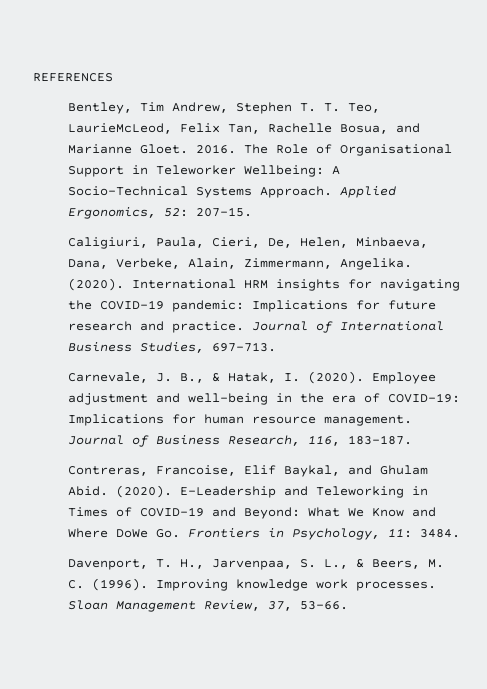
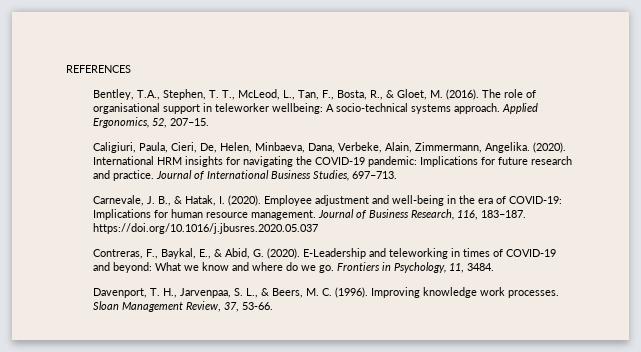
- Bentley, Tim Andrew, Stephen T. T. Teo, LaurieMcLeod, Felix Tan, Rachelle Bosua, and Marianne Gloet. 2016. The Role of Organisational Support in Teleworker Wellbeing: A Socio-Technical Systems Approach.
+ Bentley, T.A., Stephen, T. T., McLeod, L., Tan, F., Bosta, R., & Gloet, M. (2016). The role of organisational support in teleworker wellbeing: A socio-technical systems approach.
- Applied Ergonomics, 52: 207–15.
+ Applied Ergonomics, 52, 207–15.
- Journal of Business Research, 116, 183–187.
+ Journal of Business Research, 116, 183–187. https://doi.org/10.1016/j.jbusres.2020.05.037
- Contreras, Francoise, Elif Baykal, and Ghulam Abid. (2020). E-Leadership and Teleworking in Times of COVID-19 and Beyond: What We Know and Where DoWe Go. Frontiers in Psychology, 11: 3484.
+ Contreras, F., Baykal, E., & Abid, G. (2020). E-Leadership and teleworking in times of COVID-19 and beyond: What we know and where do we go. Frontiers in Psychology, 11, 3484.

